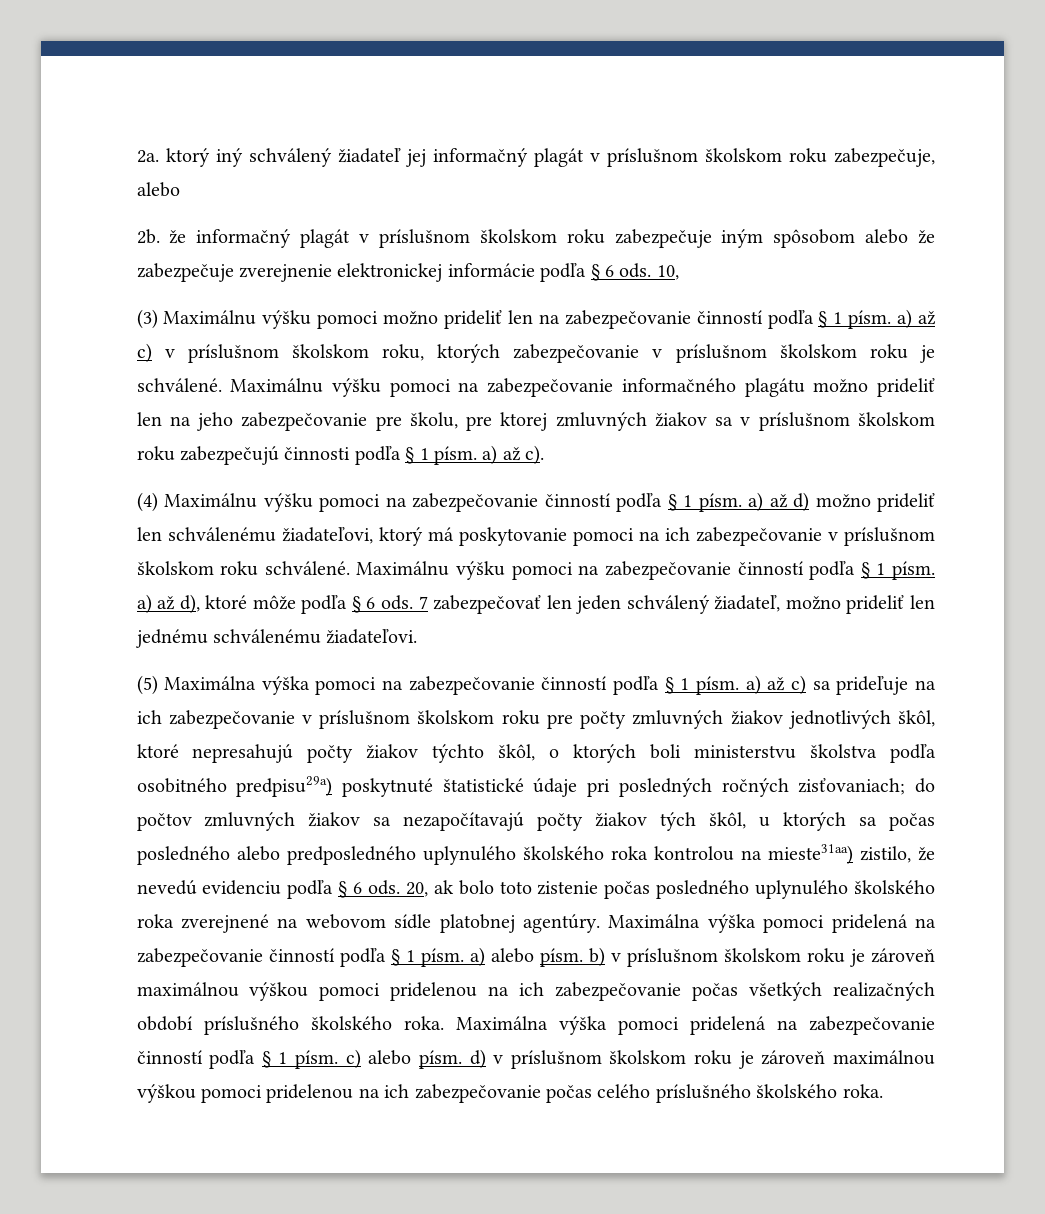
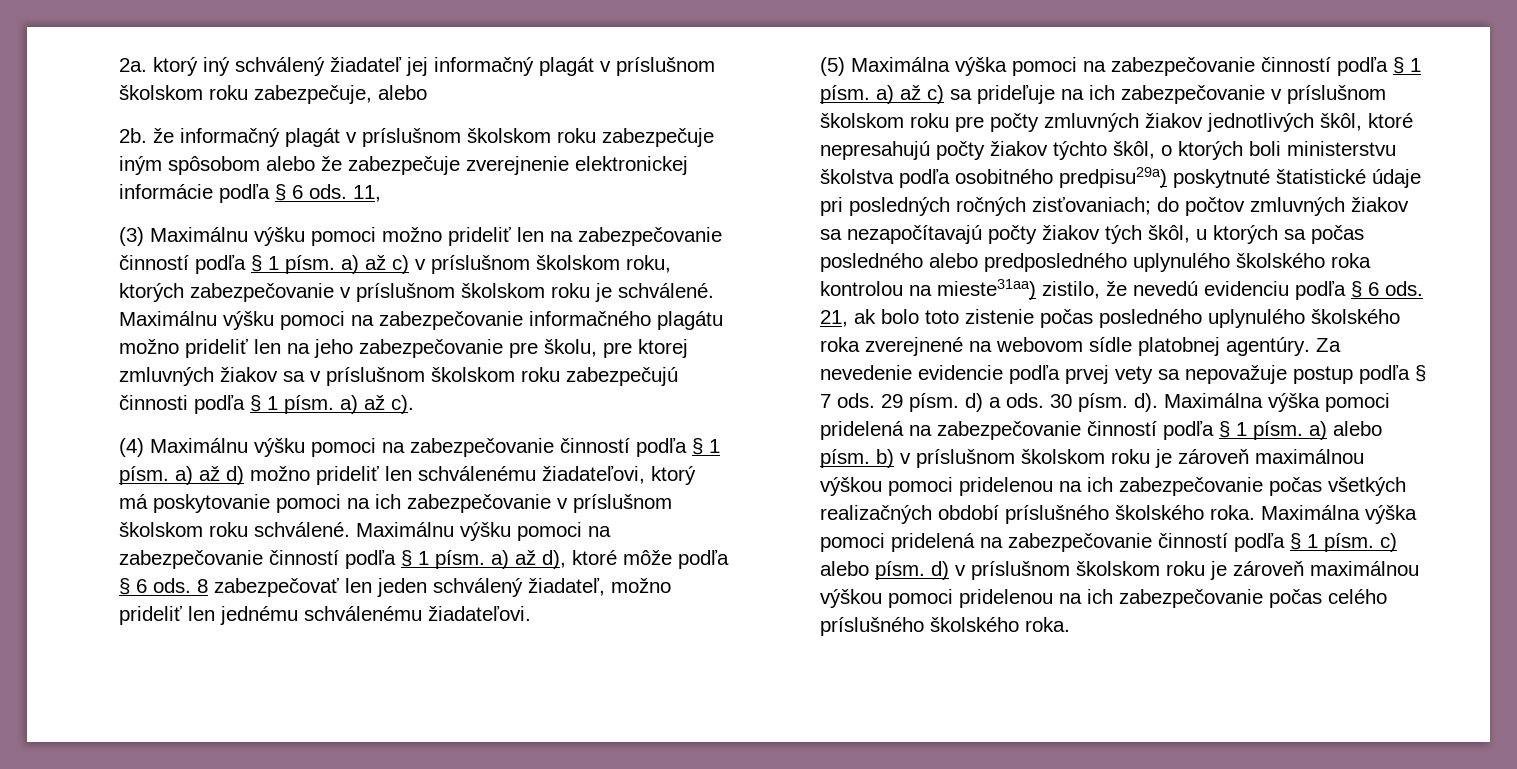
- 10,
+ 11,
- 7 zabezpečovať len jeden schválený žiadateľ, možno prideliť len jednému schválenému žiadateľovi.
+ 8 zabezpečovať len jeden schválený žiadateľ, možno prideliť len jednému schválenému žiadateľovi.
- 20, ak bolo toto zistenie počas posledného uplynulého školského roka zverejnené na webovom sídle platobnej agentúry.
+ 21, ak bolo toto zistenie počas posledného uplynulého školského roka zverejnené na webovom sídle platobnej agentúry.
+ Za nevedenie evidencie podľa prvej vety sa nepovažuje postup podľa § 7 ods. 29 písm. d) a ods. 30 písm. d).

